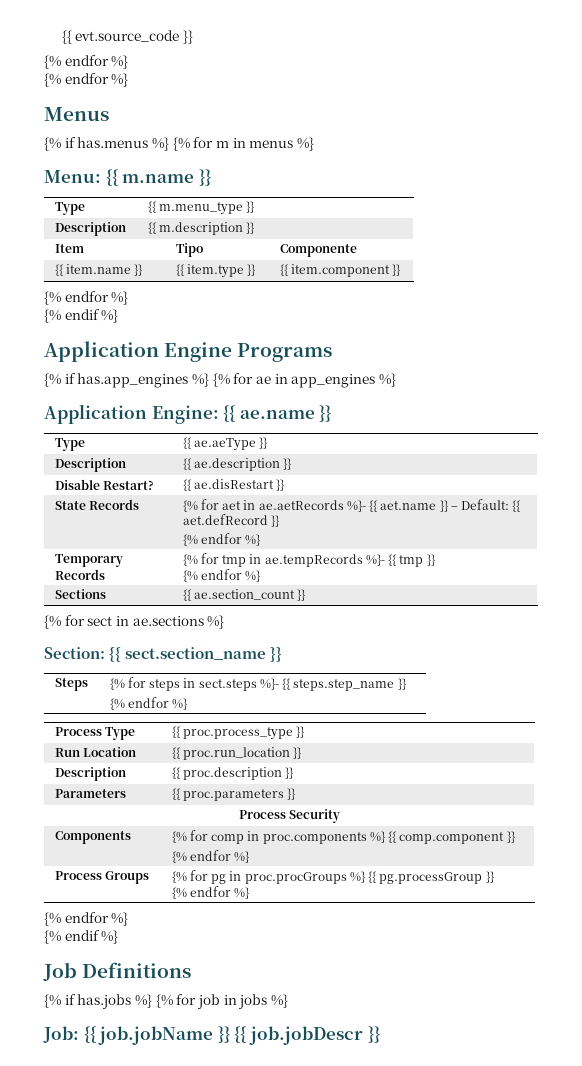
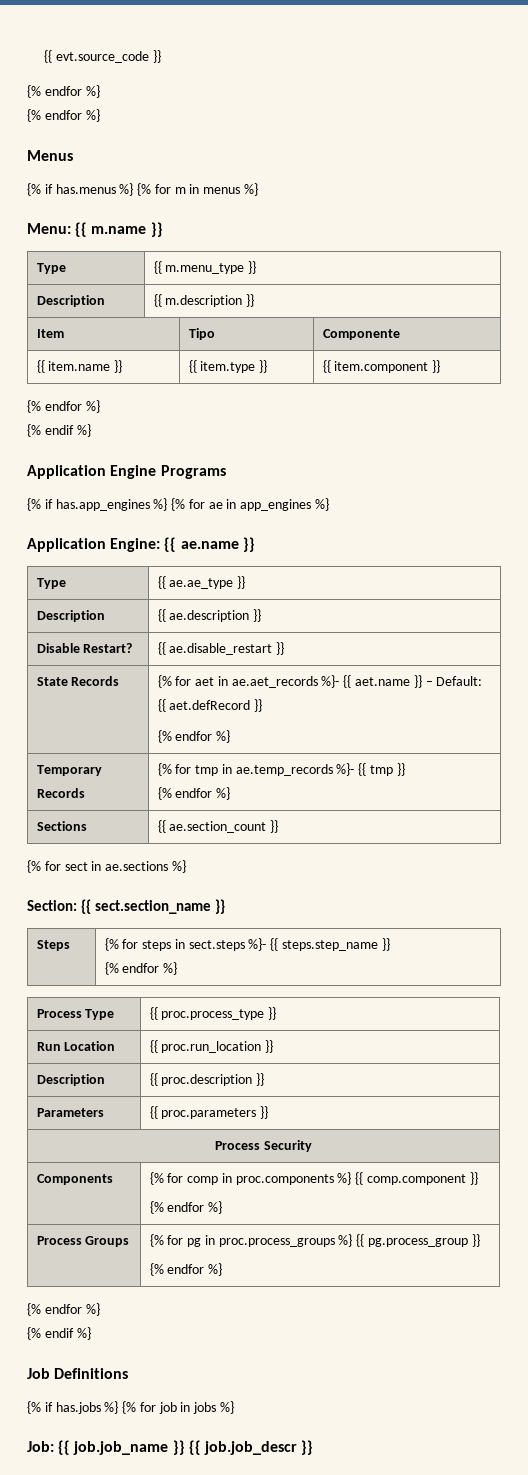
- Type | {{ ae.aeType }}
+ Type | {{ ae.ae_type }}
- Disable Restart? | {{ ae.disRestart }}
+ Disable Restart? | {{ ae.disable_restart }}
- State Records | {% for aet in ae.aetRecords %}- {{ aet.name }} – Default: {{ aet.defRecord }}
+ State Records | {% for aet in ae.aet_records %}- {{ aet.name }} – Default: {{ aet.defRecord }}
- Temporary Records | {% for tmp in ae.tempRecords %}- {{ tmp }}
+ Temporary Records | {% for tmp in ae.temp_records %}- {{ tmp }}
- Process Groups | {% for pg in proc.procGroups %} {{ pg.processGroup }}
+ Process Groups | {% for pg in proc.process_groups %} {{ pg.process_group }}
- Job: {{ job.jobName }} {{ job.jobDescr }}
+ Job: {{ job.job_name }} {{ job.job_descr }}

